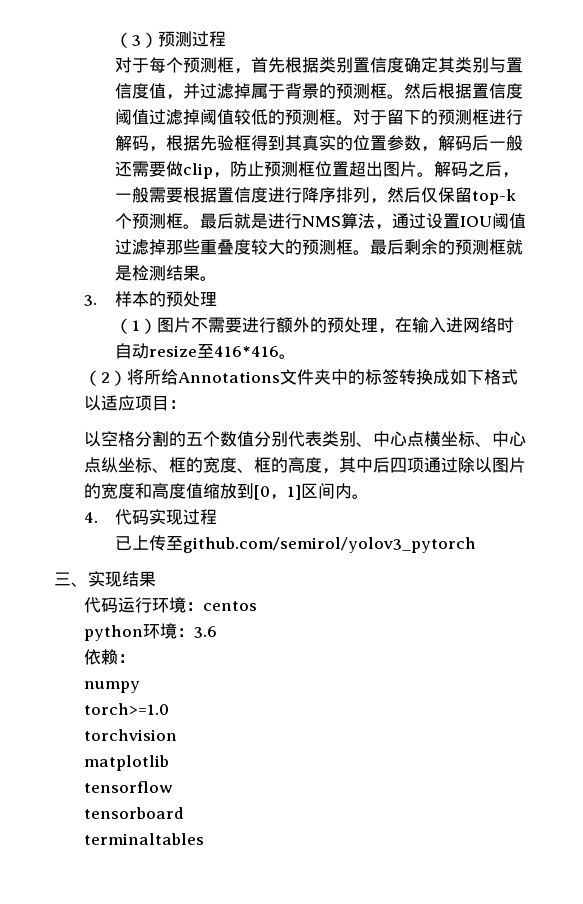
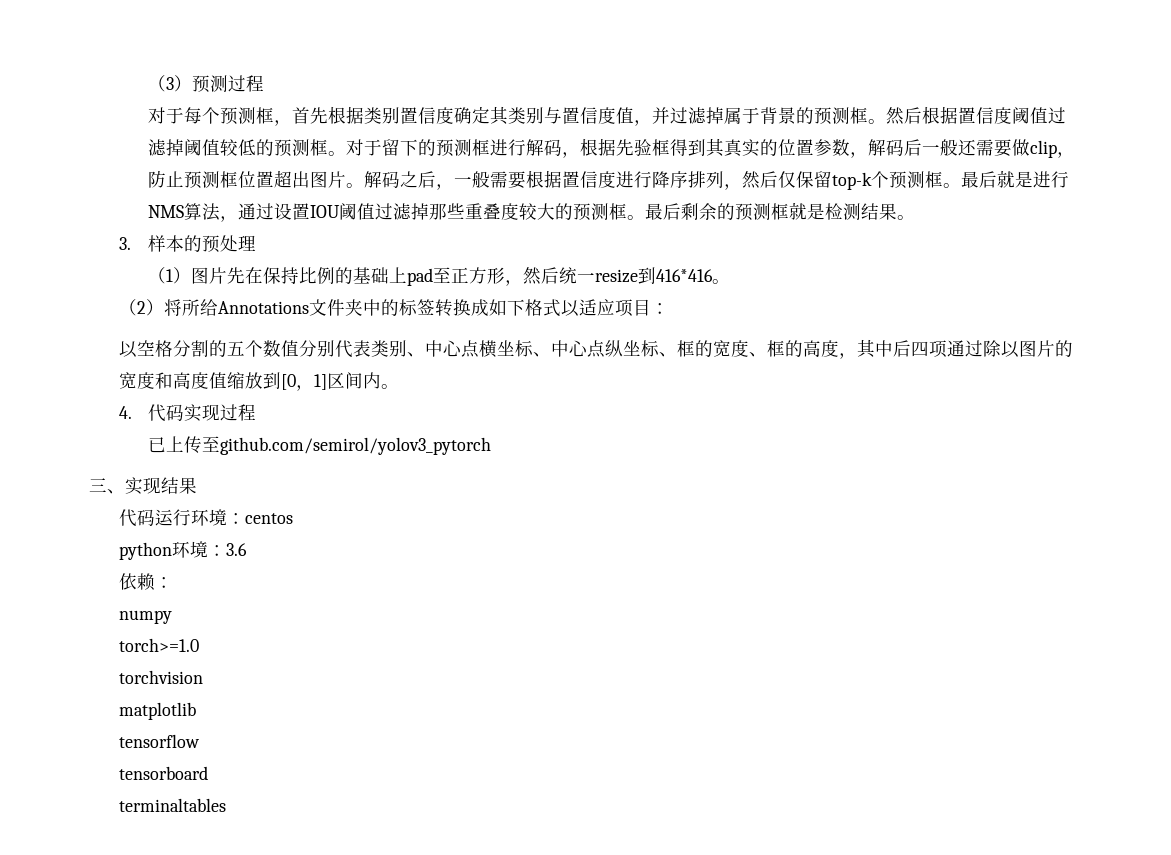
- （1）图片不需要进行额外的预处理，在输入进网络时自动resize至416*416。
+ （1）图片先在保持比例的基础上pad至正方形，然后统一resize到416*416。

